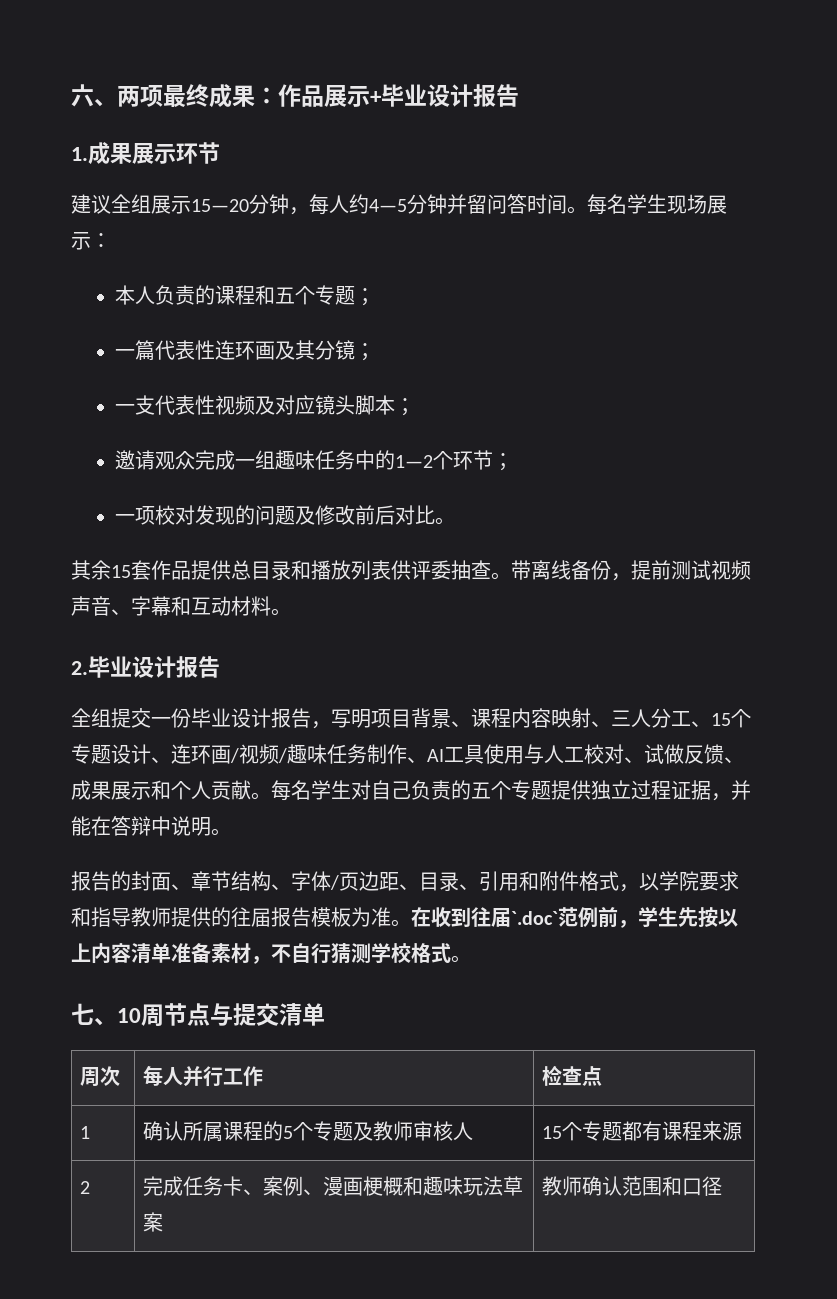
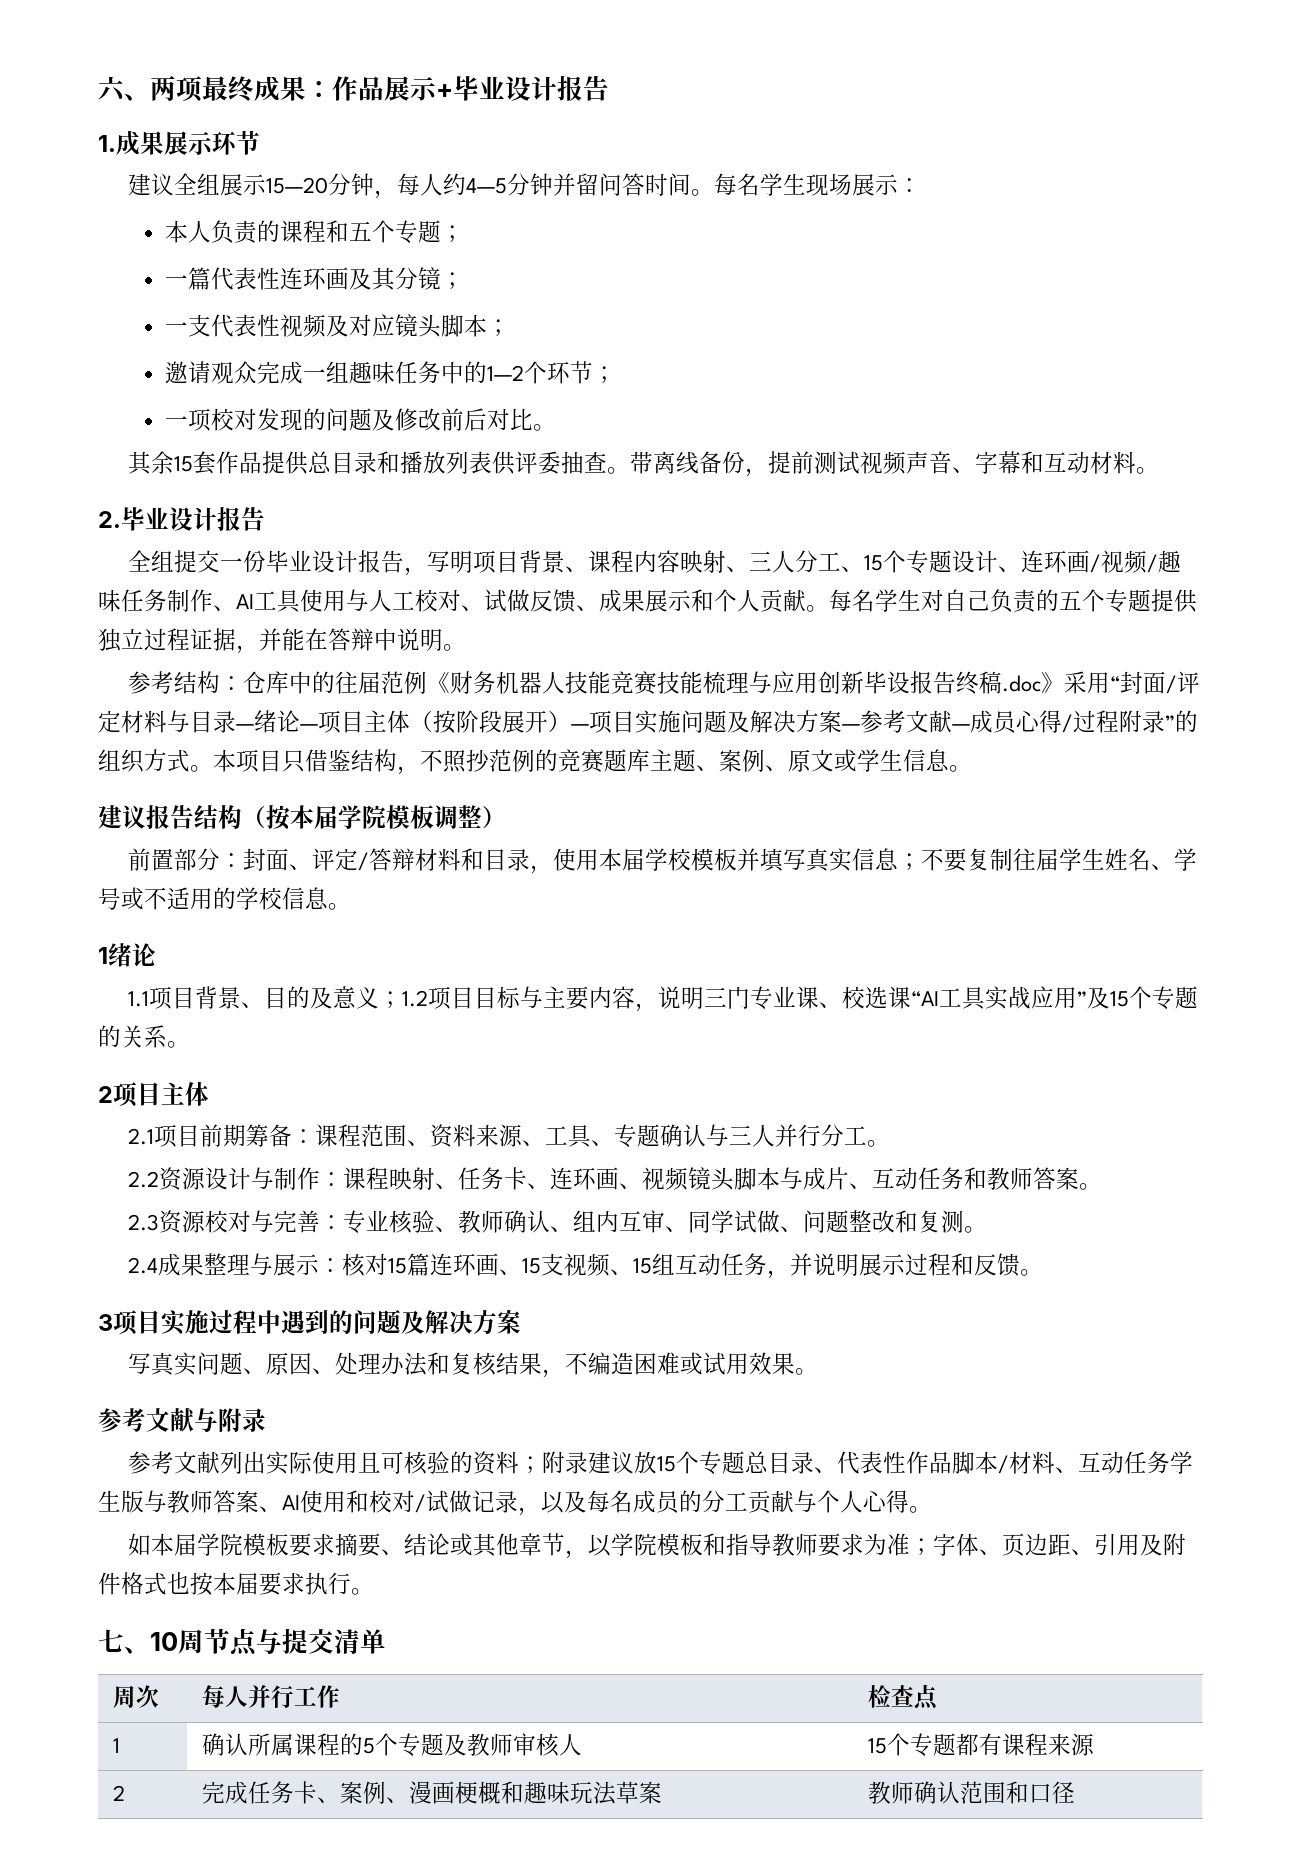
- 报告的封面、章节结构、字体/页边距、目录、引用和附件格式，以学院要求和指导教师提供的往届报告模板为准。在收到往届`.doc`范例前，学生先按以上内容清单准备素材，不自行猜测学校格式。
+ 参考结构：仓库中的往届范例《财务机器人技能竞赛技能梳理与应用创新毕设报告终稿.doc》采用“封面/评定材料与目录—绪论—项目主体（按阶段展开）—项目实施问题及解决方案—参考文献—成员心得/过程附录”的组织方式。本项目只借鉴结构，不照抄范例的竞赛题库主题、案例、原文或学生信息。
+ 建议报告结构（按本届学院模板调整）
+ 前置部分：封面、评定/答辩材料和目录，使用本届学校模板并填写真实信息；不要复制往届学生姓名、学号或不适用的学校信息。
+ 1绪论
+ 1.1项目背景、目的及意义；1.2项目目标与主要内容，说明三门专业课、校选课“AI工具实战应用”及15个专题的关系。
+ 2项目主体
+ 2.1项目前期筹备：课程范围、资料来源、工具、专题确认与三人并行分工。
+ 2.2资源设计与制作：课程映射、任务卡、连环画、视频镜头脚本与成片、互动任务和教师答案。
+ 2.3资源校对与完善：专业核验、教师确认、组内互审、同学试做、问题整改和复测。
+ 2.4成果整理与展示：核对15篇连环画、15支视频、15组互动任务，并说明展示过程和反馈。
+ 3项目实施过程中遇到的问题及解决方案
+ 写真实问题、原因、处理办法和复核结果，不编造困难或试用效果。
+ 参考文献与附录
+ 参考文献列出实际使用且可核验的资料；附录建议放15个专题总目录、代表性作品脚本/材料、互动任务学生版与教师答案、AI使用和校对/试做记录，以及每名成员的分工贡献与个人心得。
+ 如本届学院模板要求摘要、结论或其他章节，以学院模板和指导教师要求为准；字体、页边距、引用及附件格式也按本届要求执行。

